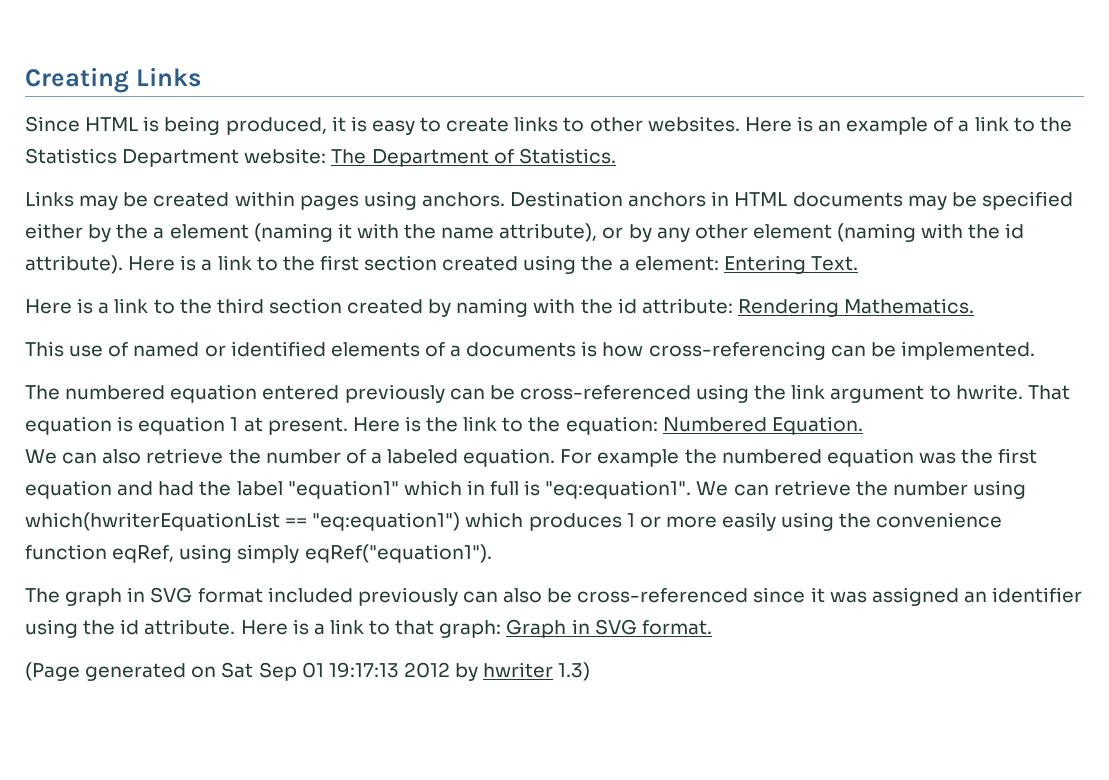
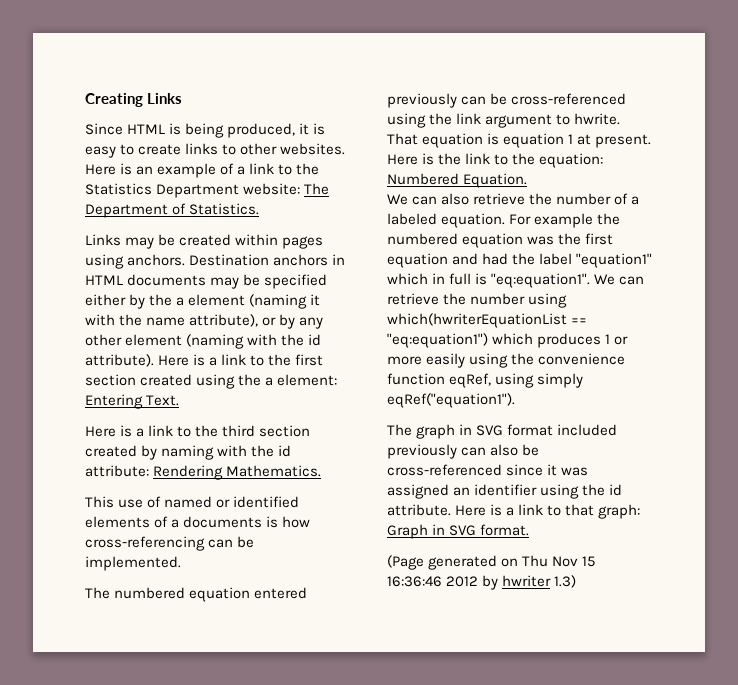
- (Page generated on Sat Sep 01 19:17:13 2012 by hwriter 1.3)
+ (Page generated on Thu Nov 15 16:36:46 2012 by hwriter 1.3)

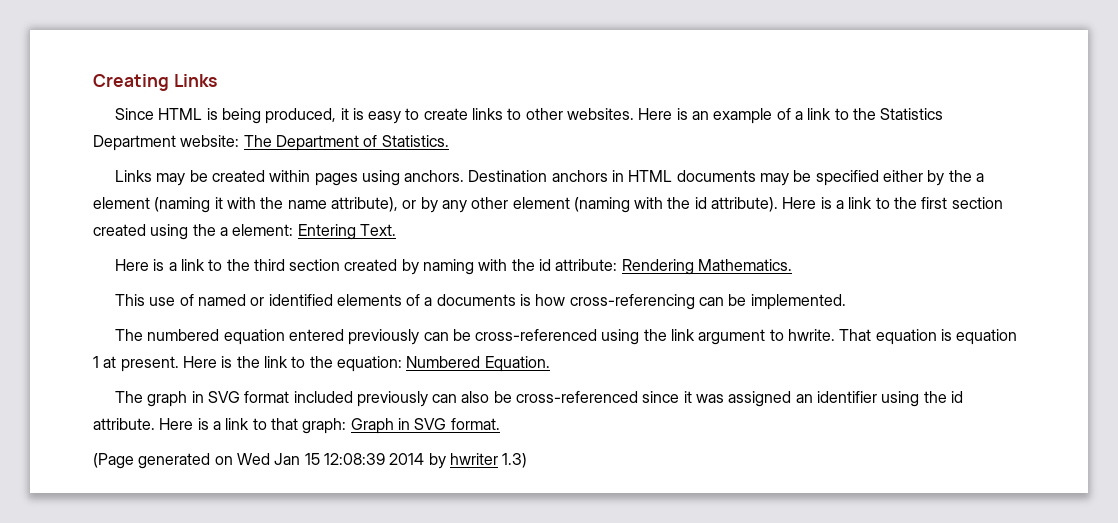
- We can also retrieve the number of a labeled equation. For example the numbered equation was the first equation and had the label "equation1" which in full is "eq:equation1". We can retrieve the number using which(hwriterEquationList == "eq:equation1") which produces 1 or more easily using the convenience function eqRef, using simply eqRef("equation1").
- (Page generated on Thu Nov 15 16:36:46 2012 by hwriter 1.3)
+ (Page generated on Wed Jan 15 12:08:39 2014 by hwriter 1.3)

